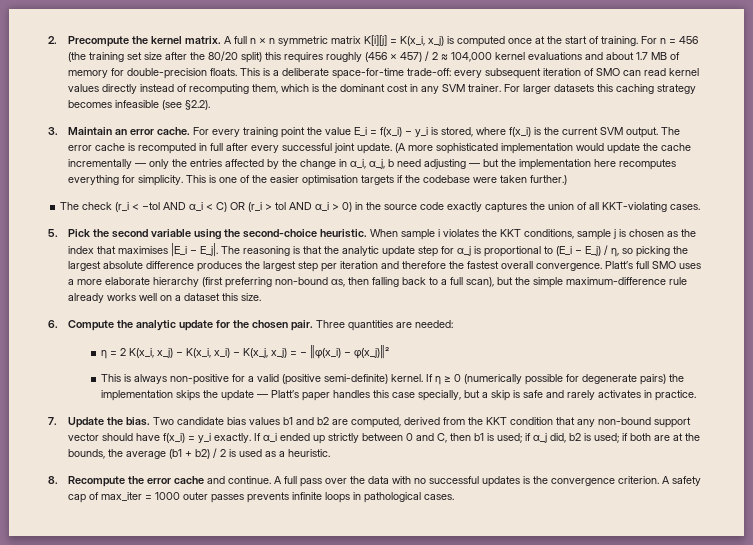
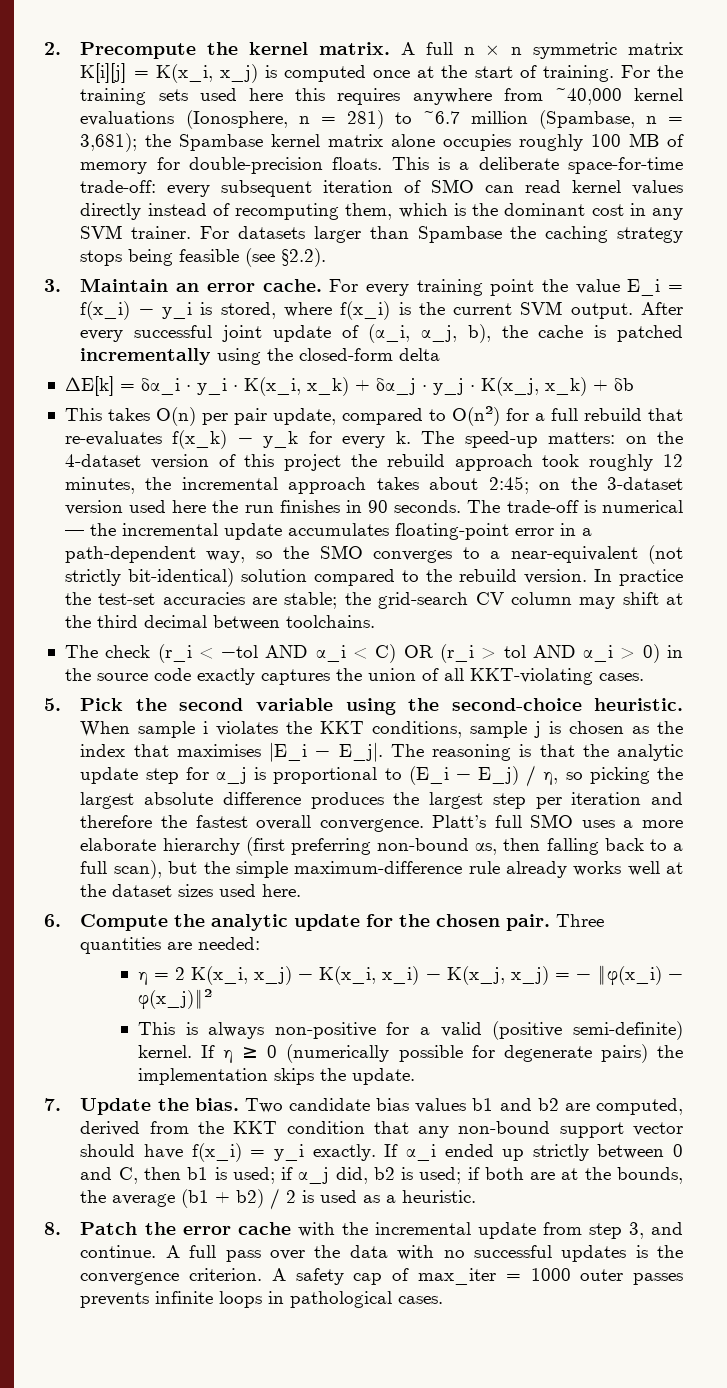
- For n = 456 (the training set size after the 80/20 split) this requires roughly (456 × 457) / 2 ≈ 104,000 kernel evaluations and about 1.7 MB of memory for double-precision floats.
+ For the training sets used here this requires anywhere from ~40,000 kernel evaluations (Ionosphere, n = 281) to ~6.7 million (Spambase, n = 3,681); the Spambase kernel matrix alone occupies roughly 100 MB of memory for double-precision floats.
- For larger datasets this caching strategy becomes infeasible (see §2.2).
+ For datasets larger than Spambase the caching strategy stops being feasible (see §2.2).
- The error cache is recomputed in full after every successful joint update. (A more sophisticated implementation would update the cache incrementally — only the entries affected by the change in α_i, α_j, b need adjusting — but the implementation here recomputes everything for simplicity. This is one of the easier optimisation targets if the codebase were taken further.)
+ After every successful joint update of (α_i, α_j, b), the cache is patched incrementally using the closed-form delta
+ ΔE[k] = δα_i · y_i · K(x_i, x_k) + δα_j · y_j · K(x_j, x_k) + δb
+ This takes O(n) per pair update, compared to O(n²) for a full rebuild that re-evaluates f(x_k) − y_k for every k. The speed-up matters: on the 4-dataset version of this project the rebuild approach took roughly 12 minutes, the incremental approach takes about 2:45; on the 3-dataset version used here the run finishes in 90 seconds. The trade-off is numerical — the incremental update accumulates floating-point error in a path-dependent way, so the SMO converges to a near-equivalent (not strictly bit-identical) solution compared to the rebuild version. In practice the test-set accuracies are stable; the grid-search CV column may shift at the third decimal between toolchains.
- Platt’s full SMO uses a more elaborate hierarchy (first preferring non-bound αs, then falling back to a full scan), but the simple maximum-difference rule already works well on a dataset this size.
+ Platt’s full SMO uses a more elaborate hierarchy (first preferring non-bound αs, then falling back to a full scan), but the simple maximum-difference rule already works well at the dataset sizes used here.
- If η ≥ 0 (numerically possible for degenerate pairs) the implementation skips the update — Platt’s paper handles this case specially, but a skip is safe and rarely activates in practice.
+ If η ≥ 0 (numerically possible for degenerate pairs) the implementation skips the update.
- 8. Recompute the error cache and continue.
+ 8. Patch the error cache with the incremental update from step 3, and continue.

